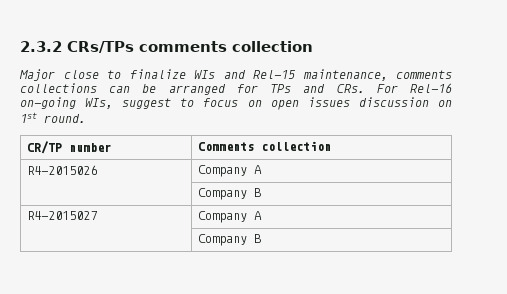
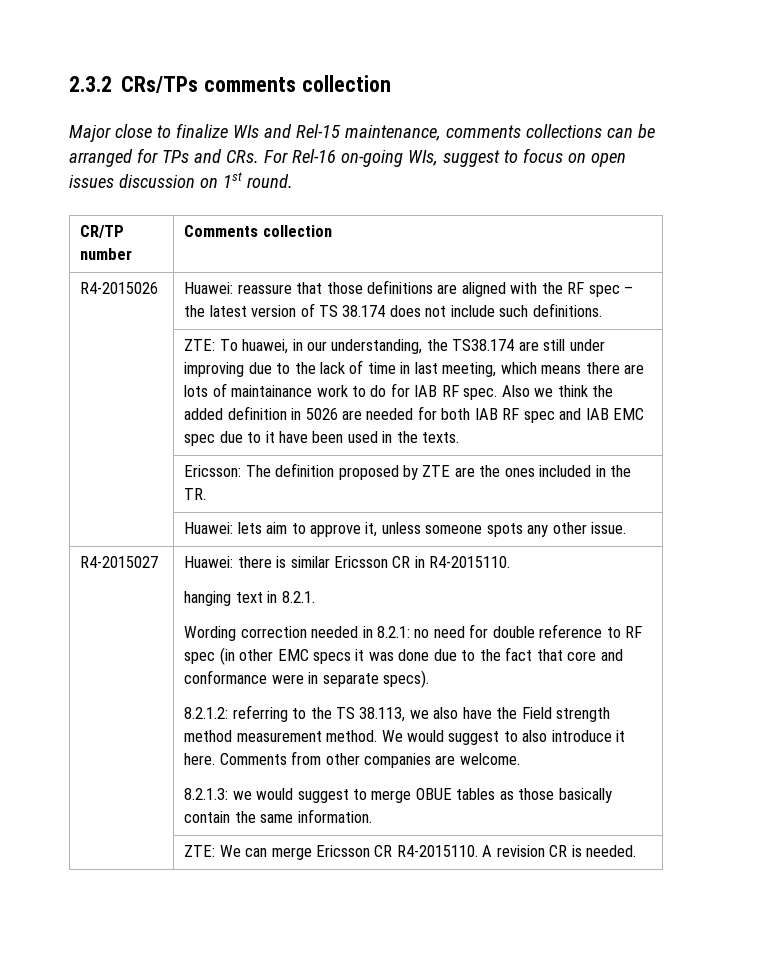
- R4-2015026 | Company A
- | Company B
- R4-2015027 | Company A
- | Company B
+ R4-2015026 | Huawei: reassure that those definitions are aligned with the RF spec – the latest version of TS 38.174 does not include such definitions.
+ | ZTE: To huawei, in our understanding, the TS38.174 are still under improving due to the lack of time in last meeting, which means there are lots of maintainance work to do for IAB RF spec. Also we think the added definition in 5026 are needed for both IAB RF spec and IAB EMC spec due to it have been used in the texts.
+ | Ericsson: The definition proposed by ZTE are the ones included in the TR.
+ | Huawei: lets aim to approve it, unless someone spots any other issue.
+ R4-2015027 | Huawei: there is similar Ericsson CR in R4-2015110.
+ hanging text in 8.2.1.
+ Wording correction needed in 8.2.1: no need for double reference to RF spec (in other EMC specs it was done due to the fact that core and conformance were in separate specs).
+ 8.2.1.2: referring to the TS 38.113, we also have the Field strength method measurement method. We would suggest to also introduce it here. Comments from other companies are welcome.
+ 8.2.1.3: we would suggest to merge OBUE tables as those basically contain the same information.
+ | ZTE: We can merge Ericsson CR R4-2015110. A revision CR is needed.

